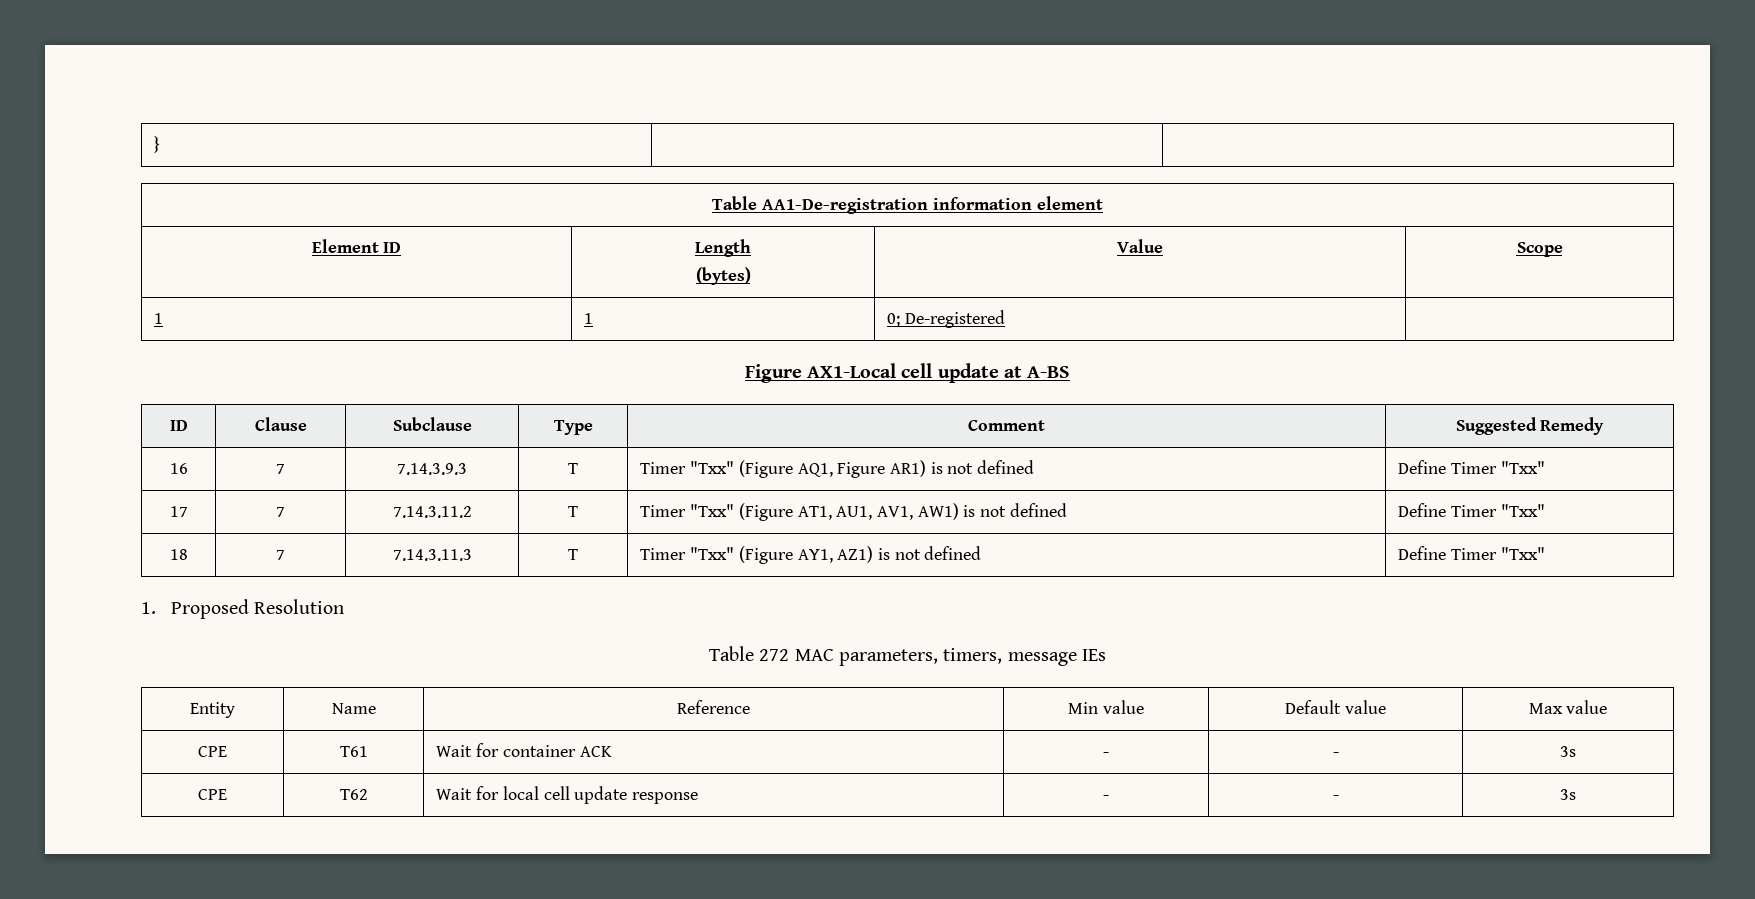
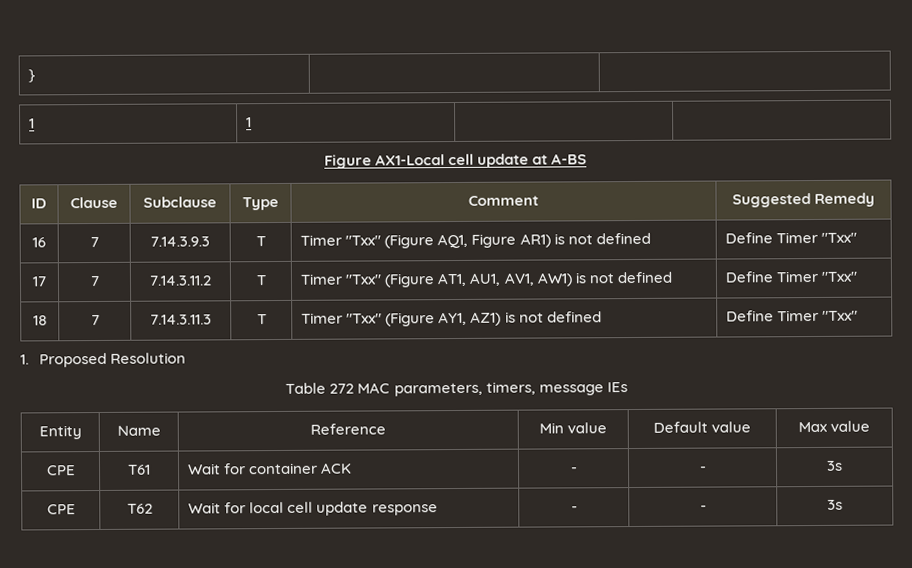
- Table AA1-De-registration information element
- Element ID | Length
- (bytes) | Value | Scope
- 1 | 1 | 0; De-registered |
+ 1 | 1 | |

